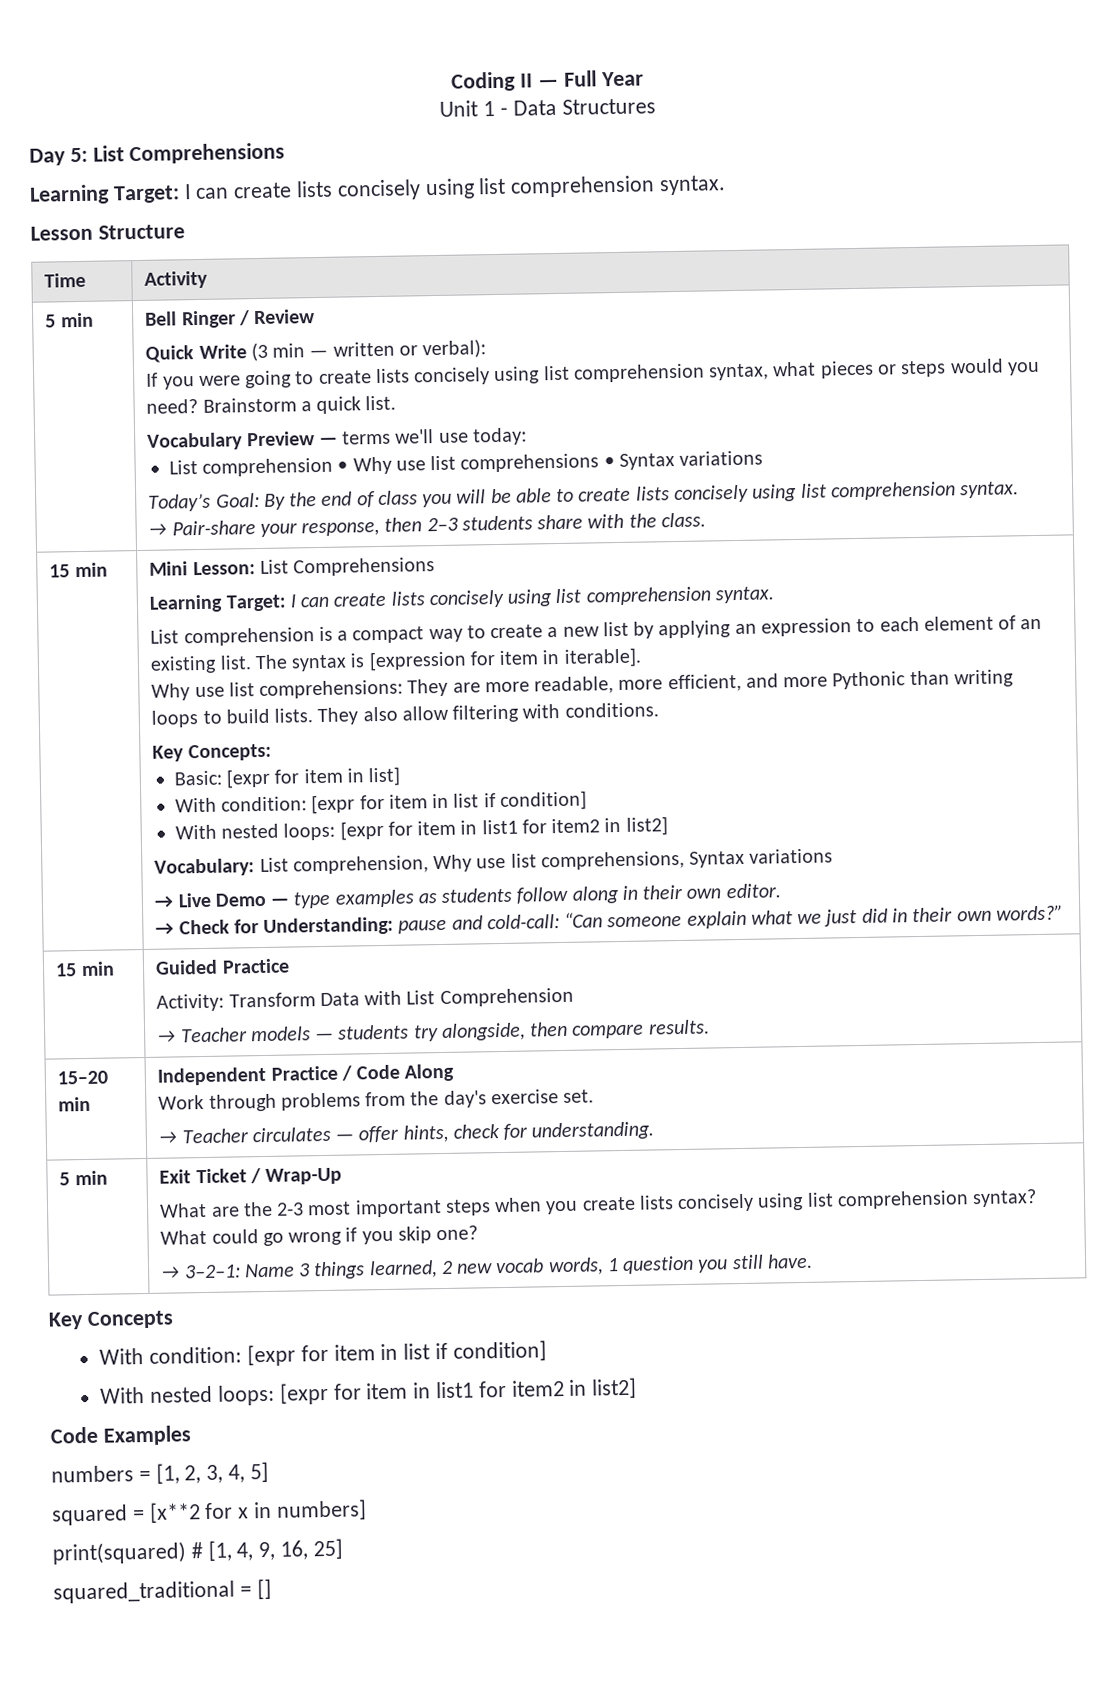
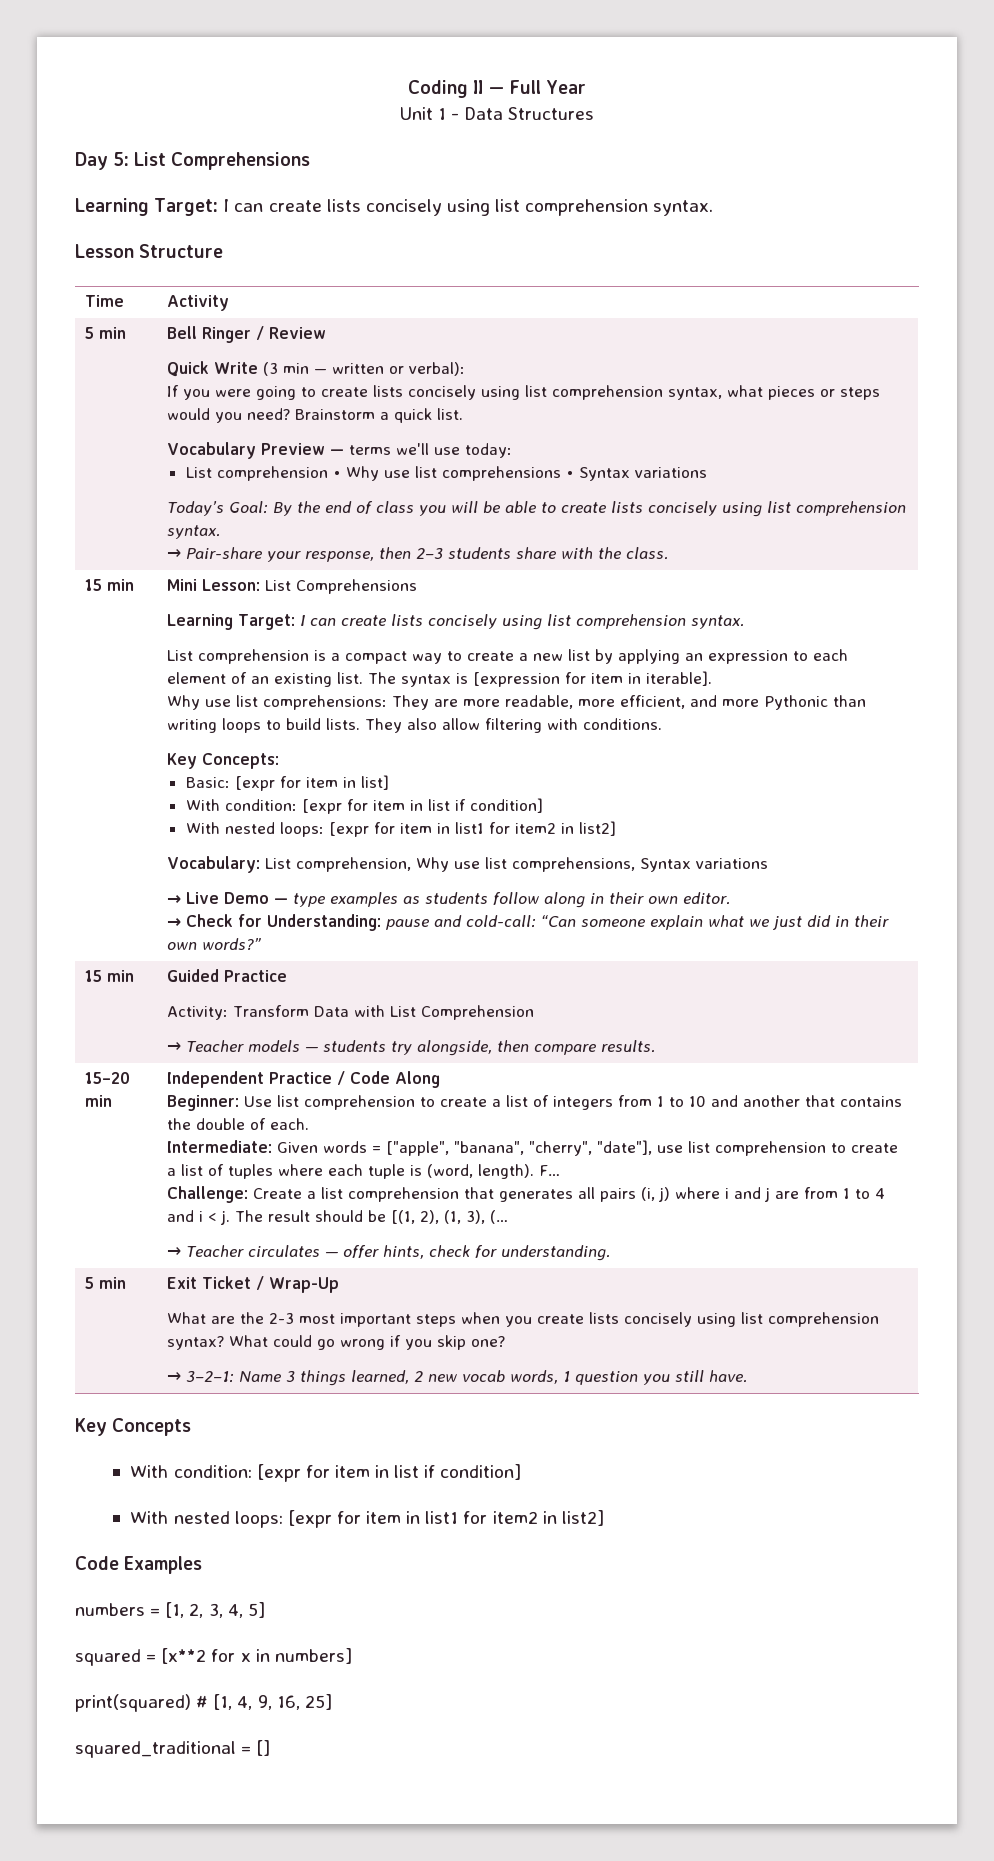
- Work through problems from the day's exercise set.
+ Beginner: Use list comprehension to create a list of integers from 1 to 10 and another that contains the double of each.
+ Intermediate: Given words = ["apple", "banana", "cherry", "date"], use list comprehension to create a list of tuples where each tuple is (word, length). F…
+ Challenge: Create a list comprehension that generates all pairs (i, j) where i and j are from 1 to 4 and i < j. The result should be [(1, 2), (1, 3), (…

